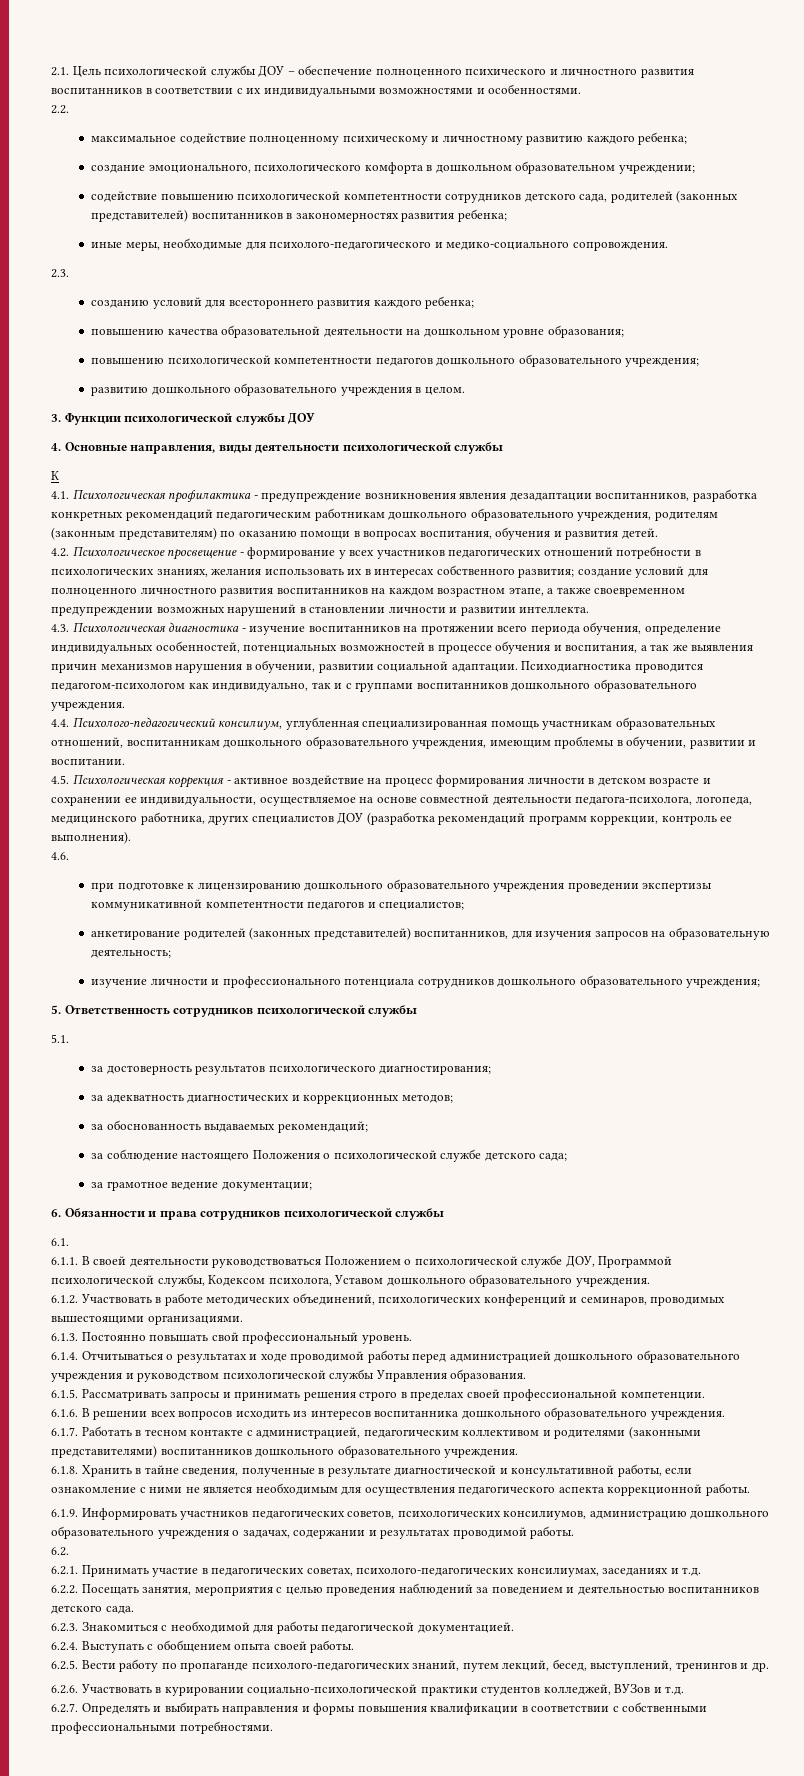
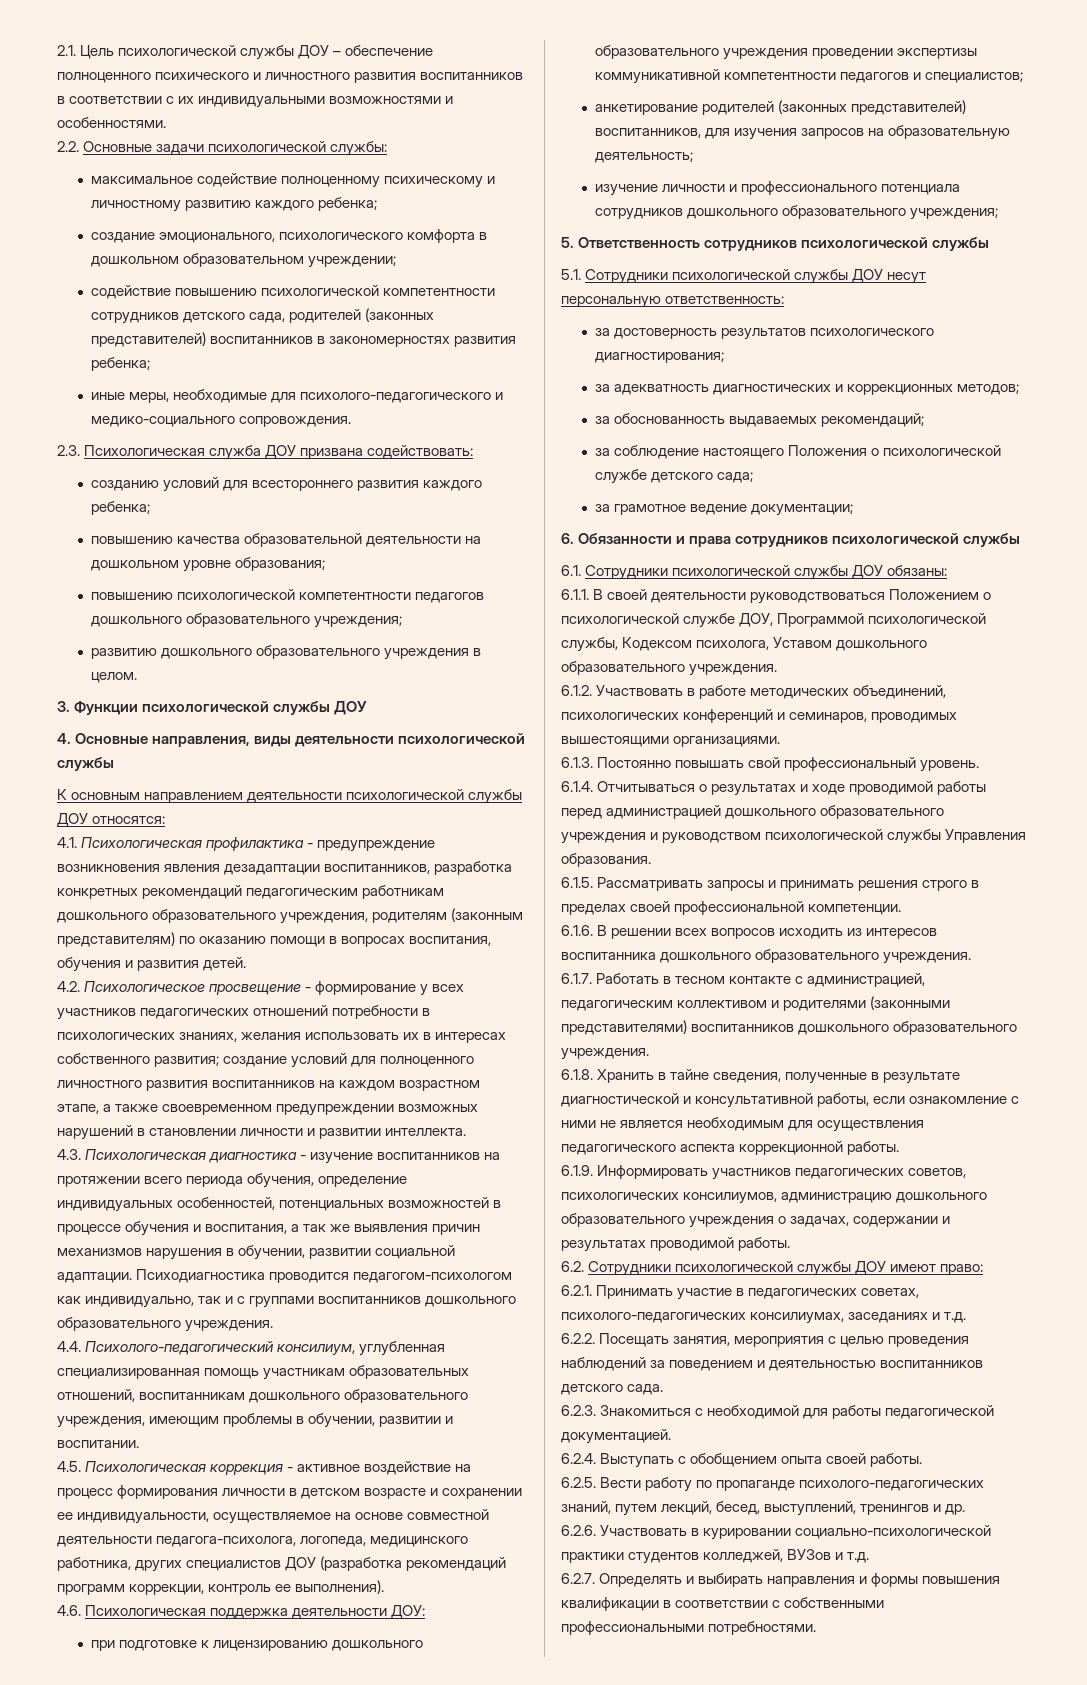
- 2.2.
+ 2.2. Основные задачи психологической службы:
- 2.3.
+ 2.3. Психологическая служба ДОУ призвана содействовать:
- К
+ К основным направлением деятельности психологической службы ДОУ относятся:
- 4.6.
+ 4.6. Психологическая поддержка деятельности ДОУ:
- 5.1.
+ 5.1. Сотрудники психологической службы ДОУ несут персональную ответственность:
- 6.1.
+ 6.1. Сотрудники психологической службы ДОУ обязаны:
- 6.2.
+ 6.2. Сотрудники психологической службы ДОУ имеют право:

